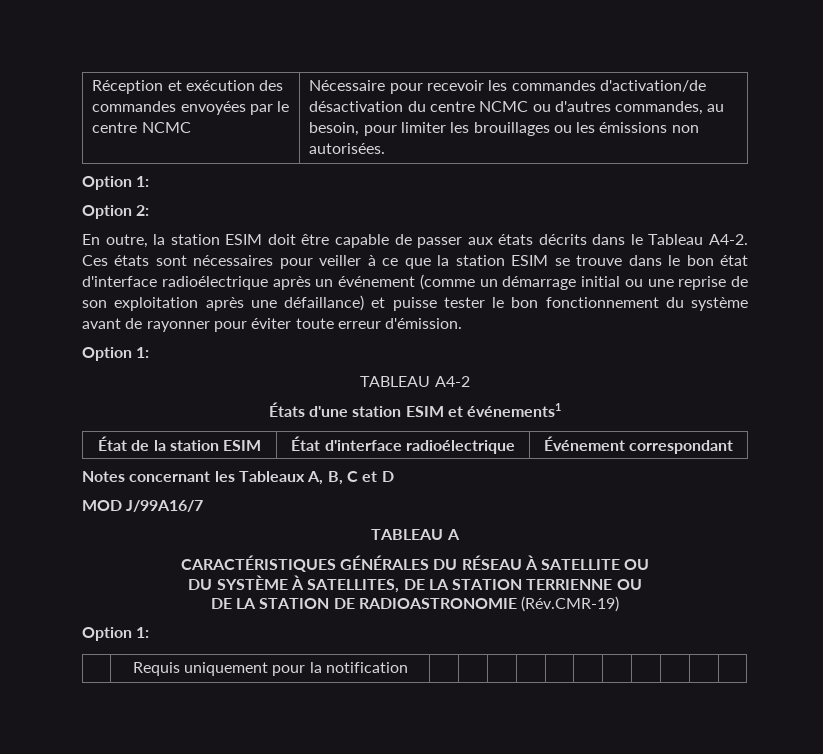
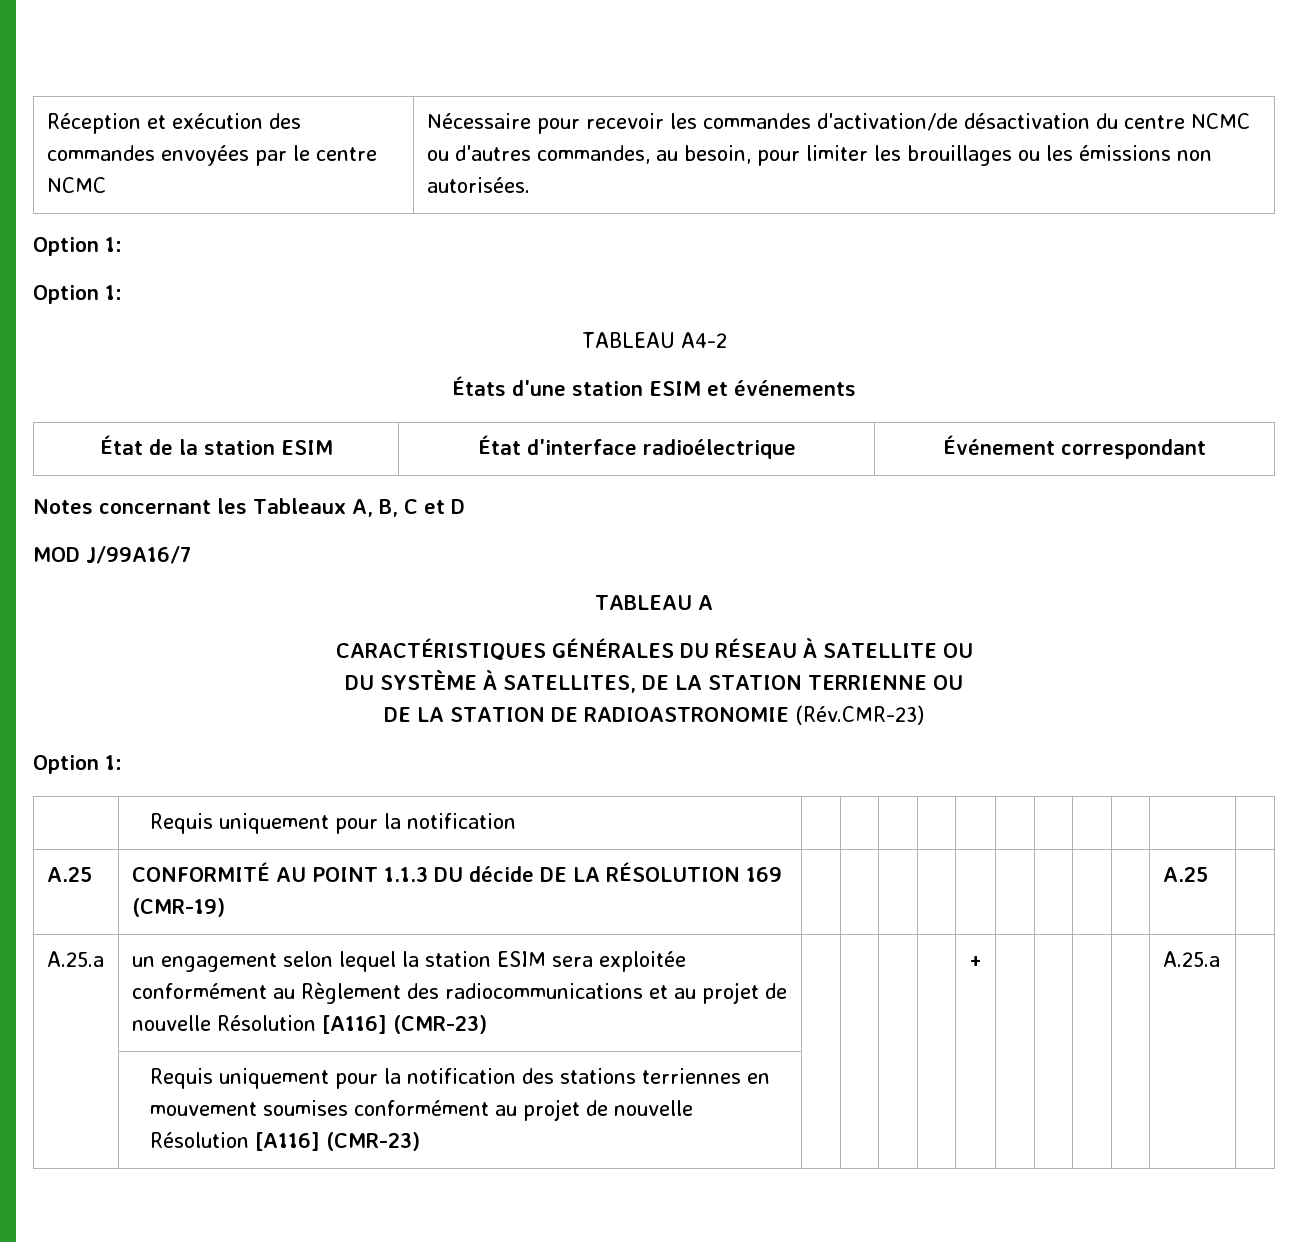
- Option 2:
- En outre, la station ESIM doit être capable de passer aux états décrits dans le Tableau A4-2. Ces états sont nécessaires pour veiller à ce que la station ESIM se trouve dans le bon état d'interface radioélectrique après un événement (comme un démarrage initial ou une reprise de son exploitation après une défaillance) et puisse tester le bon fonctionnement du système avant de rayonner pour éviter toute erreur d'émission.
- États d'une station ESIM et événements1
+ États d'une station ESIM et événements
- DE LA STATION DE RADIOASTRONOMIE (Rév.CMR-19)
+ DE LA STATION DE RADIOASTRONOMIE (Rév.CMR-23)
+ A.25 | CONFORMITÉ AU POINT 1.1.3 DU décide DE LA RÉSOLUTION 169 (CMR-19) | | | | | | | | | | A.25 |
+ A.25.a | un engagement selon lequel la station ESIM sera exploitée conformément au Règlement des radiocommunications et au projet de nouvelle Résolution [A116] (CMR-23) | | | | | + | | | | | A.25.a |
+ | Requis uniquement pour la notification des stations terriennes en mouvement soumises conformément au projet de nouvelle Résolution [A116] (CMR-23) | | | | | | | | | | |

